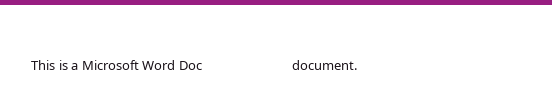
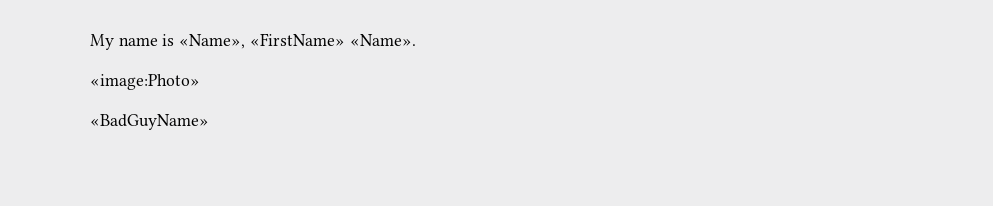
- This is a Microsoft Word Doc document.
+ My name is «Name», «FirstName» «Name».
+ «image:Photo»
+ «BadGuyName»

